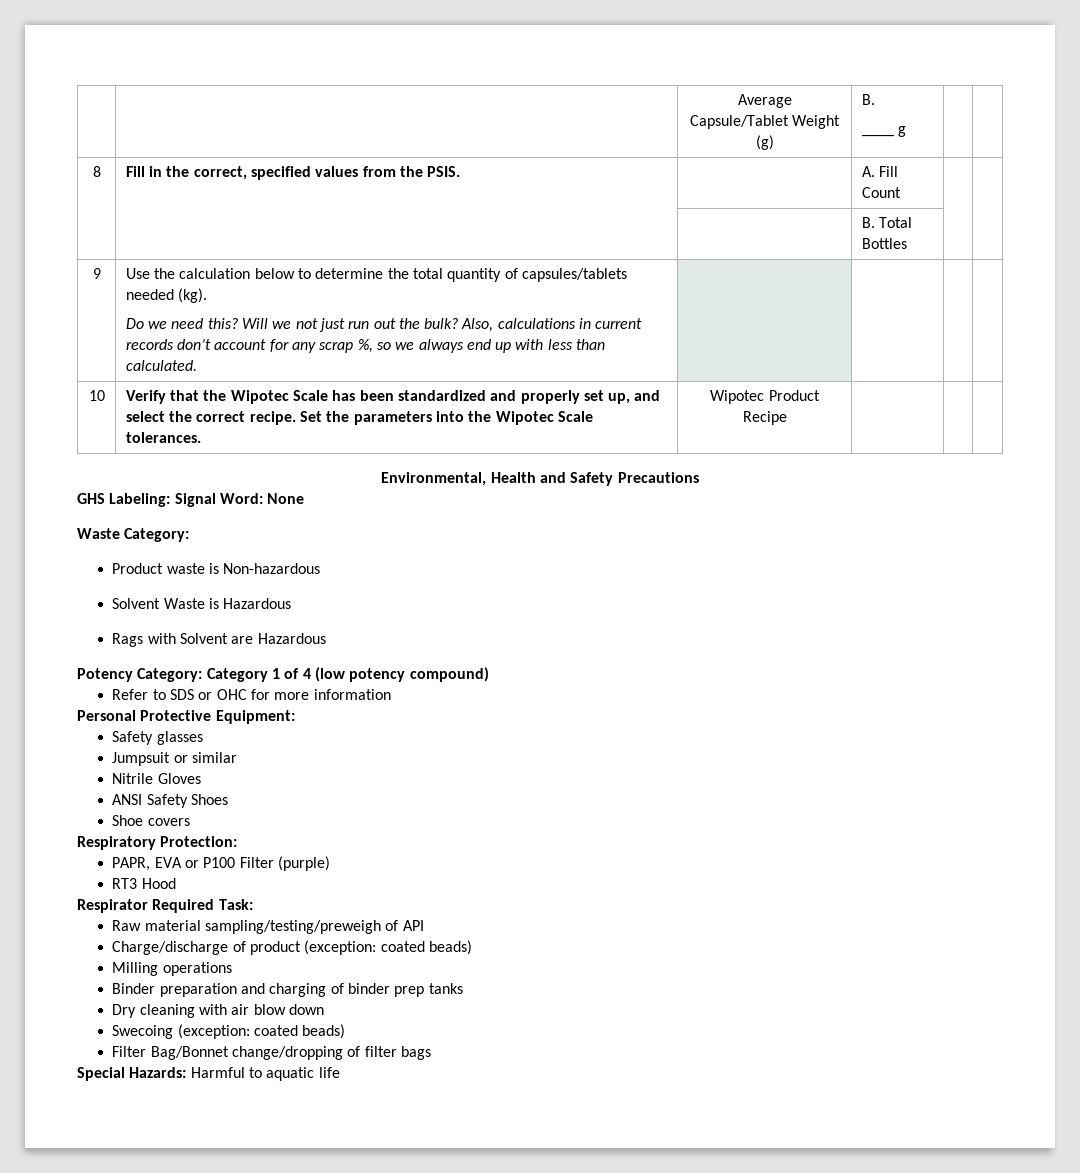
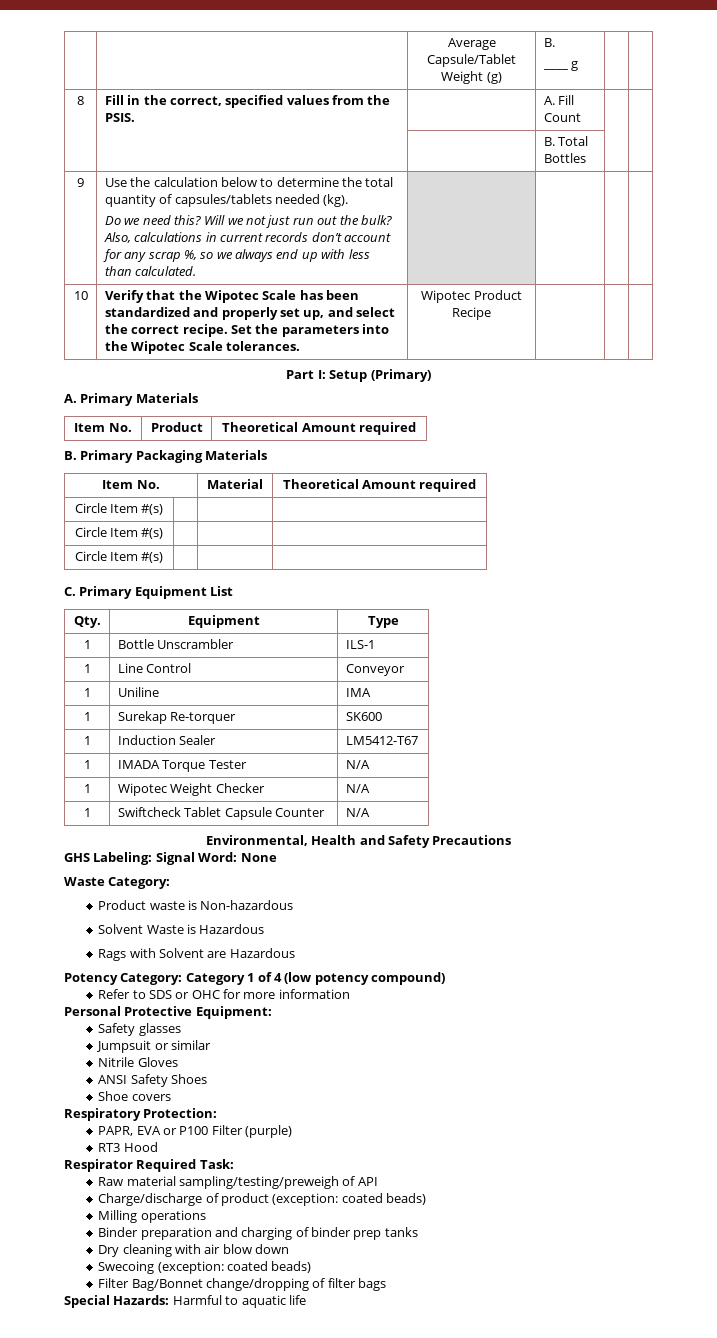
+ Part I: Setup (Primary)
+ A. Primary Materials
+ Item No. | Product | Theoretical Amount required
+ B. Primary Packaging Materials
+ Item No. | Material | Theoretical Amount required
+ Circle Item #(s) | | |
+ Circle Item #(s) | | |
+ Circle Item #(s) | | |
+ C. Primary Equipment List
+ Qty. | Equipment | Type
+ 1 | Bottle Unscrambler | ILS-1
+ 1 | Line Control | Conveyor
+ 1 | Uniline | IMA
+ 1 | Surekap Re-torquer | SK600
+ 1 | Induction Sealer | LM5412-T67
+ 1 | IMADA Torque Tester | N/A
+ 1 | Wipotec Weight Checker | N/A
+ 1 | Swiftcheck Tablet Capsule Counter | N/A

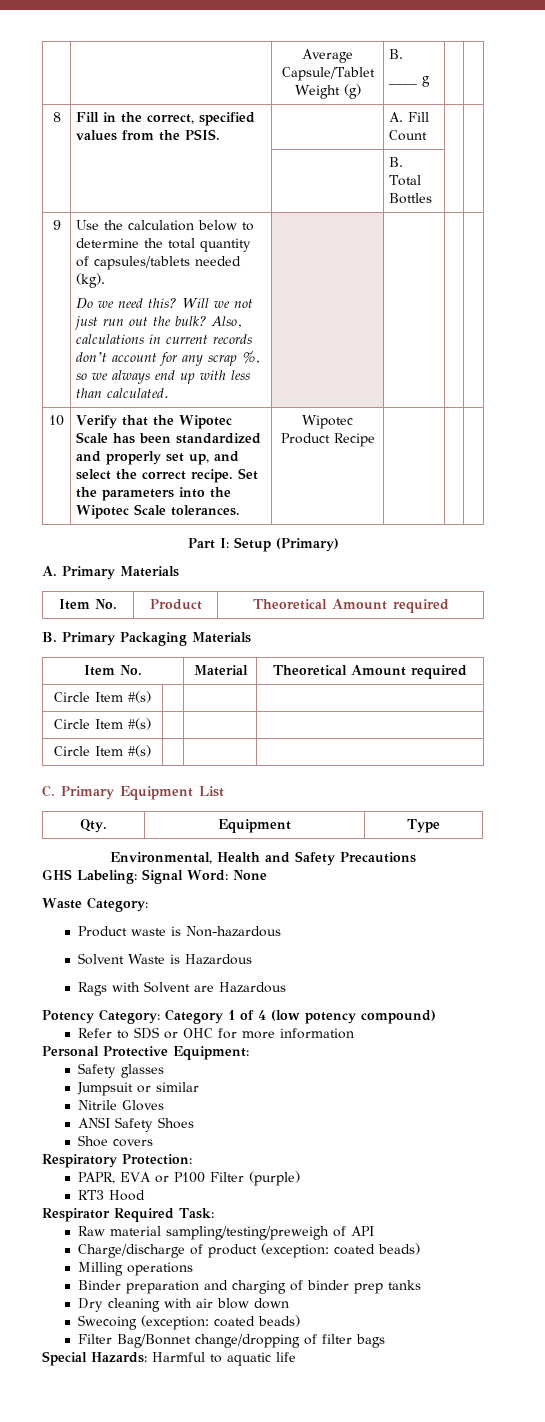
- 1 | Bottle Unscrambler | ILS-1
- 1 | Line Control | Conveyor
- 1 | Uniline | IMA
- 1 | Surekap Re-torquer | SK600
- 1 | Induction Sealer | LM5412-T67
- 1 | IMADA Torque Tester | N/A
- 1 | Wipotec Weight Checker | N/A
- 1 | Swiftcheck Tablet Capsule Counter | N/A

